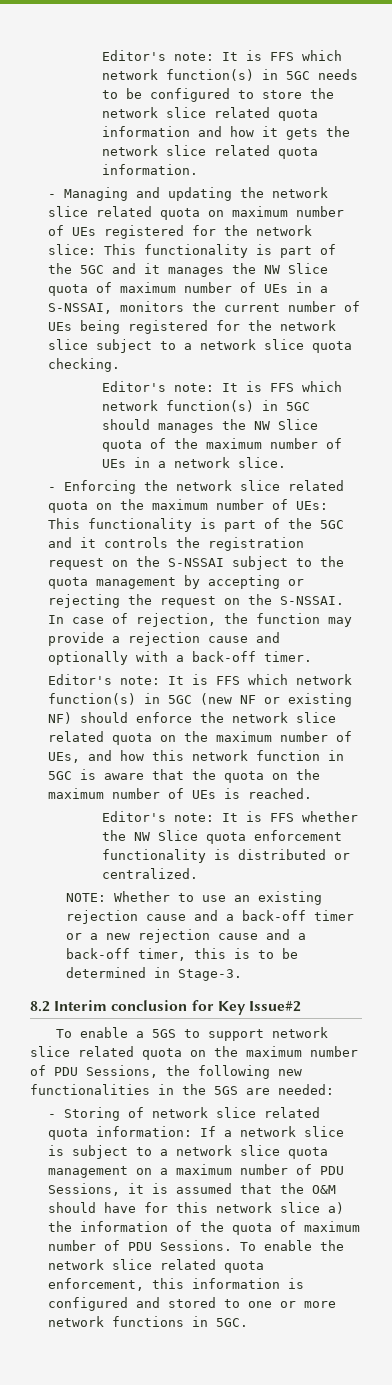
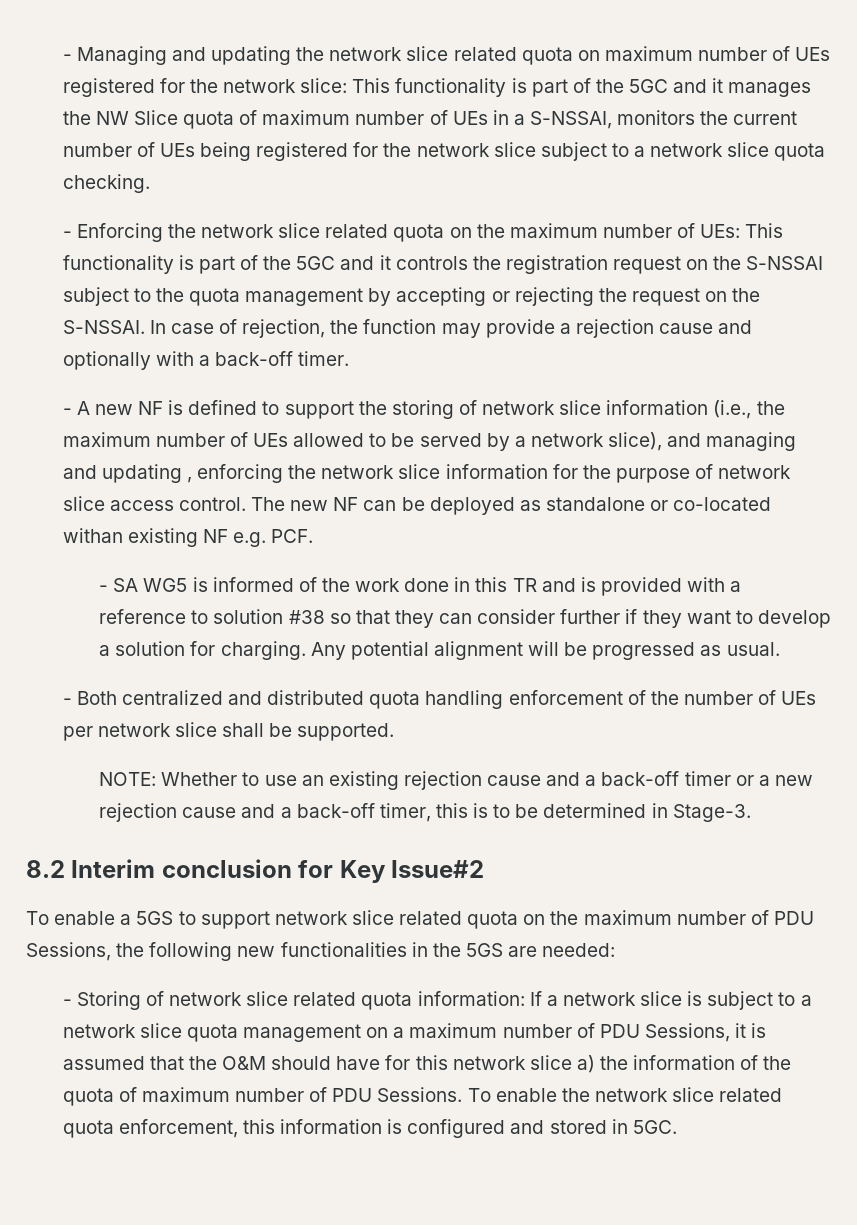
- Editor's note: It is FFS which network function(s) in 5GC needs to be configured to store the network slice related quota information and how it gets the network slice related quota information.
- Editor's note: It is FFS which network function(s) in 5GC should manages the NW Slice quota of the maximum number of UEs in a network slice.
- Editor's note: It is FFS which network function(s) in 5GC (new NF or existing NF) should enforce the network slice related quota on the maximum number of UEs, and how this network function in 5GC is aware that the quota on the maximum number of UEs is reached.
- Editor's note: It is FFS whether the NW Slice quota enforcement functionality is distributed or centralized.
+ - A new NF is defined to support the storing of network slice information (i.e., the maximum number of UEs allowed to be served by a network slice), and managing and updating , enforcing the network slice information for the purpose of network slice access control. The new NF can be deployed as standalone or co-located withan existing NF e.g. PCF.
+ - SA WG5 is informed of the work done in this TR and is provided with a reference to solution #38 so that they can consider further if they want to develop a solution for charging. Any potential alignment will be progressed as usual.
+ - Both centralized and distributed quota handling enforcement of the number of UEs per network slice shall be supported.
- To enable the network slice related quota enforcement, this information is configured and stored to one or more network functions in 5GC.
+ To enable the network slice related quota enforcement, this information is configured and stored in 5GC.

